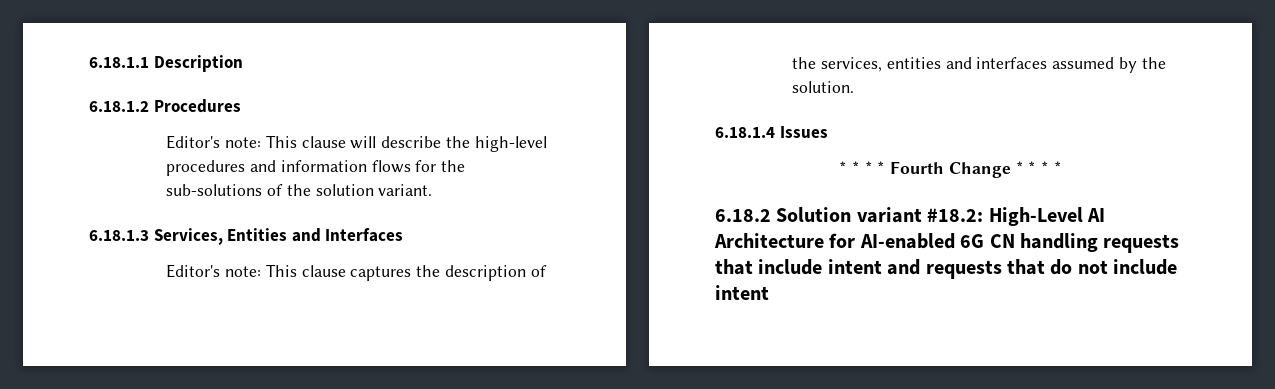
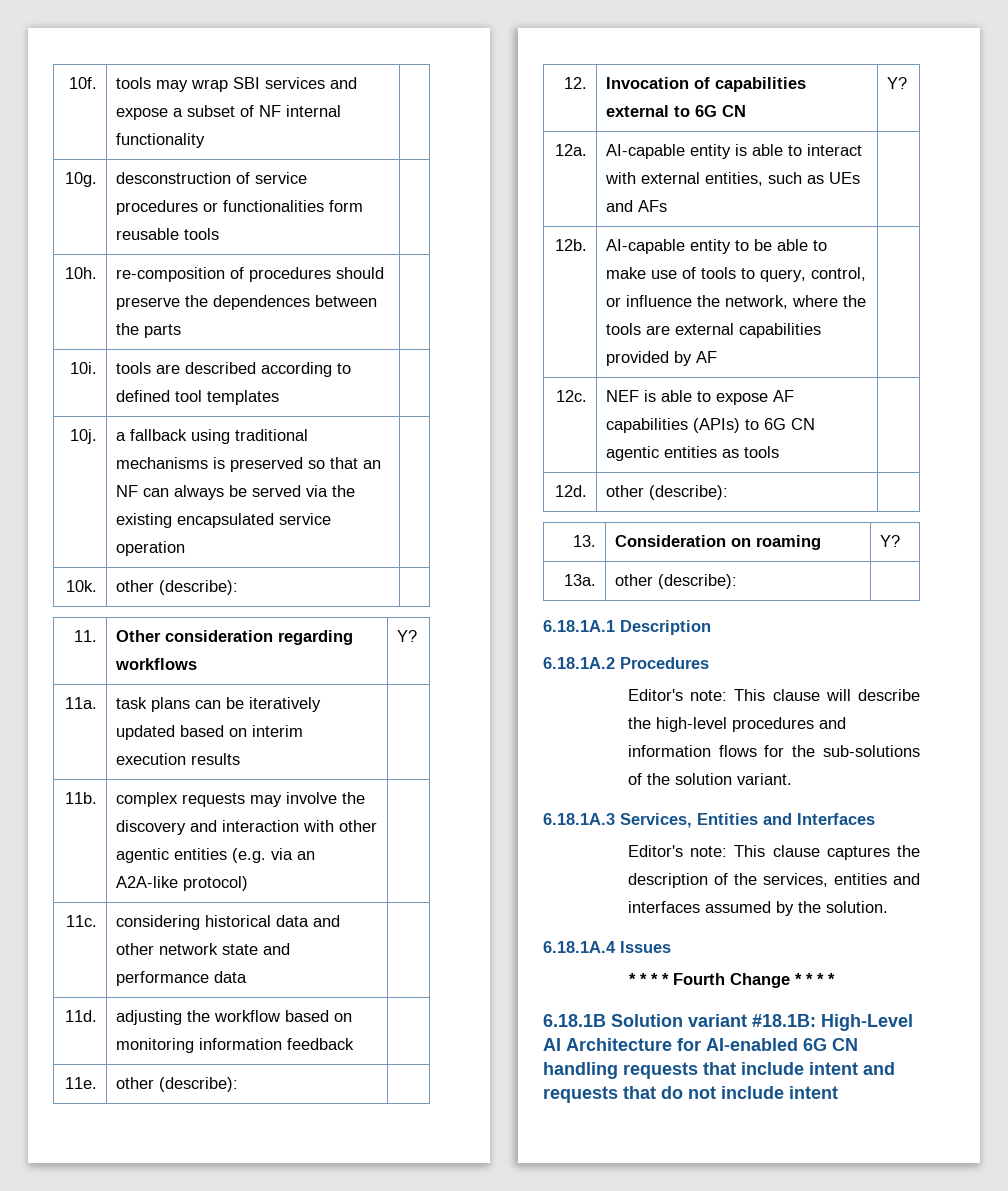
- 6.18.1.1 Description
+ 10f. | tools may wrap SBI services and expose a subset of NF internal functionality |
+ 10g. | desconstruction of service procedures or functionalities form reusable tools |
+ 10h. | re-composition of procedures should preserve the dependences between the parts |
+ 10i. | tools are described according to defined tool templates |
+ 10j. | a fallback using traditional mechanisms is preserved so that an NF can always be served via the existing encapsulated service operation |
+ 10k. | other (describe): |
+ 11. | Other consideration regarding workflows | Y?
+ 11a. | task plans can be iteratively updated based on interim execution results |
+ 11b. | complex requests may involve the discovery and interaction with other agentic entities (e.g. via an A2A-like protocol) |
+ 11c. | considering historical data and other network state and performance data |
+ 11d. | adjusting the workflow based on monitoring information feedback |
+ 11e. | other (describe): |
+ 12. | Invocation of capabilities external to 6G CN | Y?
+ 12a. | AI-capable entity is able to interact with external entities, such as UEs and AFs |
+ 12b. | AI-capable entity to be able to make use of tools to query, control, or influence the network, where the tools are external capabilities provided by AF |
+ 12c. | NEF is able to expose AF capabilities (APIs) to 6G CN agentic entities as tools |
+ 12d. | other (describe): |
+ 13. | Consideration on roaming | Y?
+ 13a. | other (describe): |
+ 6.18.1A.1 Description
- 6.18.1.2 Procedures
+ 6.18.1A.2 Procedures
- 6.18.1.3 Services, Entities and Interfaces
+ 6.18.1A.3 Services, Entities and Interfaces
- 6.18.1.4 Issues
+ 6.18.1A.4 Issues
- 6.18.2 Solution variant #18.2: High-Level AI Architecture for AI-enabled 6G CN handling requests that include intent and requests that do not include intent
+ 6.18.1B Solution variant #18.1B: High-Level AI Architecture for AI-enabled 6G CN handling requests that include intent and requests that do not include intent

